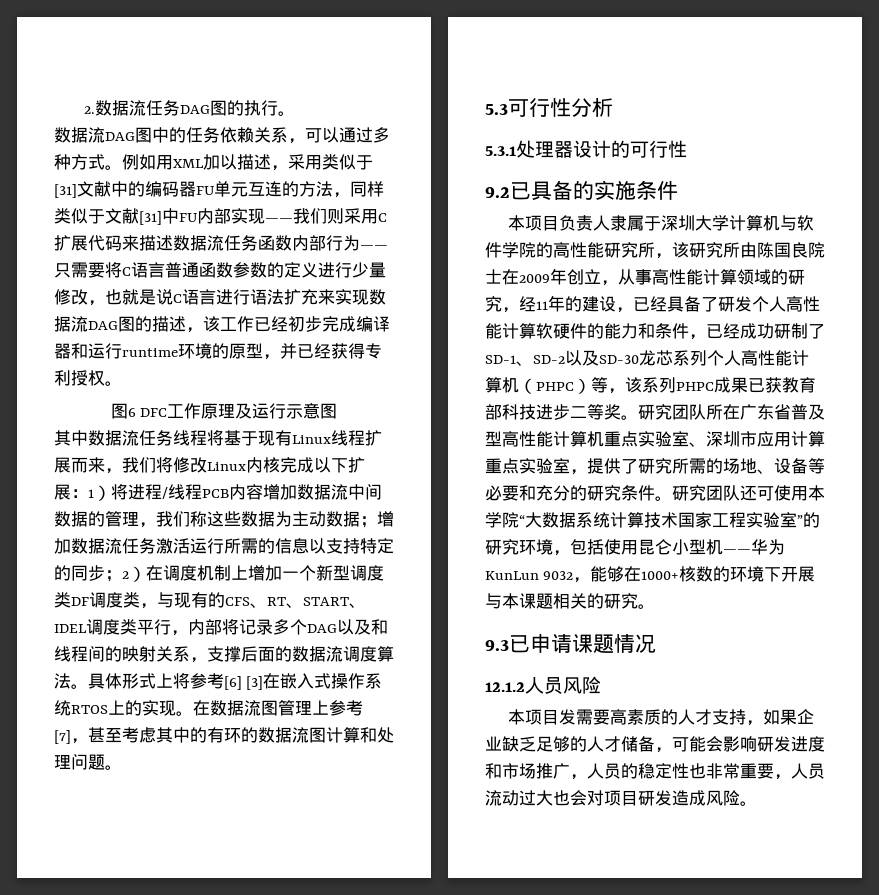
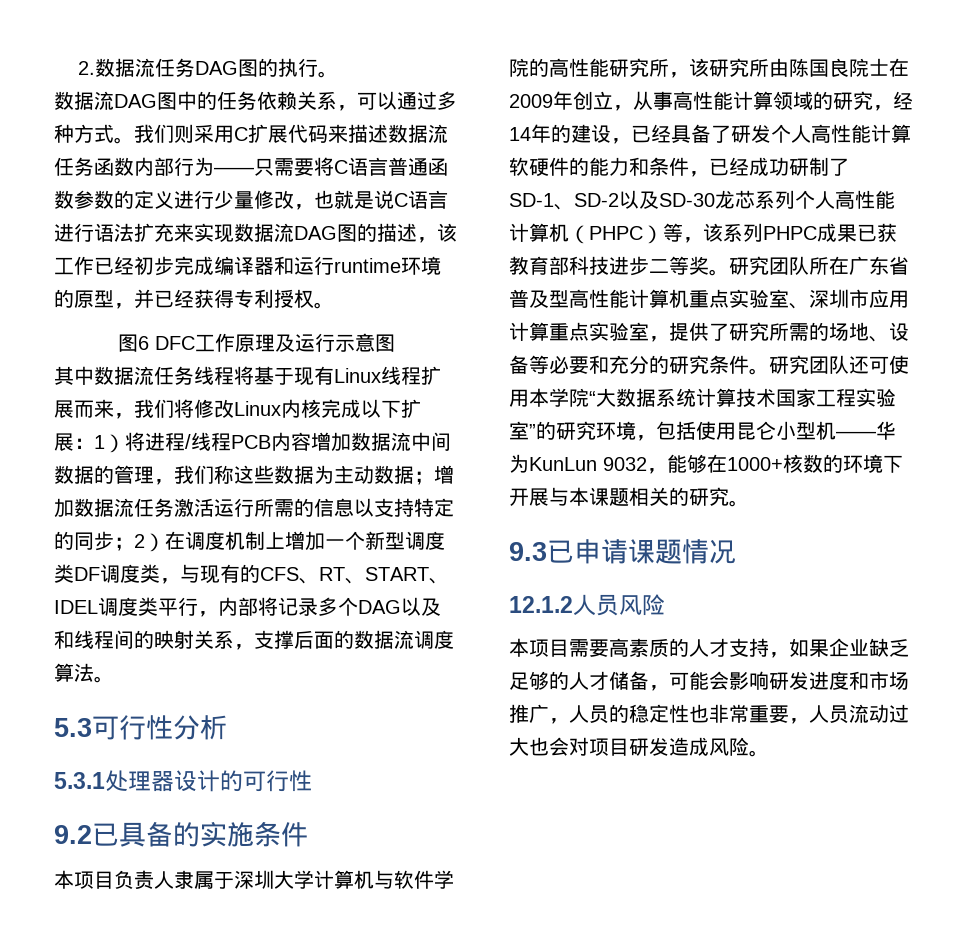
- 例如用XML加以描述，采用类似于[31]文献中的编码器FU单元互连的方法，同样类似于文献[31]中FU内部实现——我们则采用C扩展代码来描述数据流任务函数内部行为——只需要将C语言普通函数参数的定义进行少量修改，也就是说C语言进行语法扩充来实现数据流DAG图的描述，该工作已经初步完成编译器和运行runtime环境的原型，并已经获得专利授权。
+ 我们则采用C扩展代码来描述数据流任务函数内部行为——只需要将C语言普通函数参数的定义进行少量修改，也就是说C语言进行语法扩充来实现数据流DAG图的描述，该工作已经初步完成编译器和运行runtime环境的原型，并已经获得专利授权。
- 具体形式上将参考[6] [3]在嵌入式操作系统RTOS上的实现。在数据流图管理上参考[7]，甚至考虑其中的有环的数据流图计算和处理问题。
- 本项目负责人隶属于深圳大学计算机与软件学院的高性能研究所，该研究所由陈国良院士在2009年创立，从事高性能计算领域的研究，经11年的建设，已经具备了研发个人高性能计算软硬件的能力和条件，已经成功研制了SD-1、SD-2以及SD-30龙芯系列个人高性能计算机（PHPC）等，该系列PHPC成果已获教育部科技进步二等奖。
+ 本项目负责人隶属于深圳大学计算机与软件学院的高性能研究所，该研究所由陈国良院士在2009年创立，从事高性能计算领域的研究，经14年的建设，已经具备了研发个人高性能计算软硬件的能力和条件，已经成功研制了SD-1、SD-2以及SD-30龙芯系列个人高性能计算机（PHPC）等，该系列PHPC成果已获教育部科技进步二等奖。
- 本项目发需要高素质的人才支持，如果企业缺乏足够的人才储备，可能会影响研发进度和市场推广，人员的稳定性也非常重要，人员流动过大也会对项目研发造成风险。
+ 本项目需要高素质的人才支持，如果企业缺乏足够的人才储备，可能会影响研发进度和市场推广，人员的稳定性也非常重要，人员流动过大也会对项目研发造成风险。

